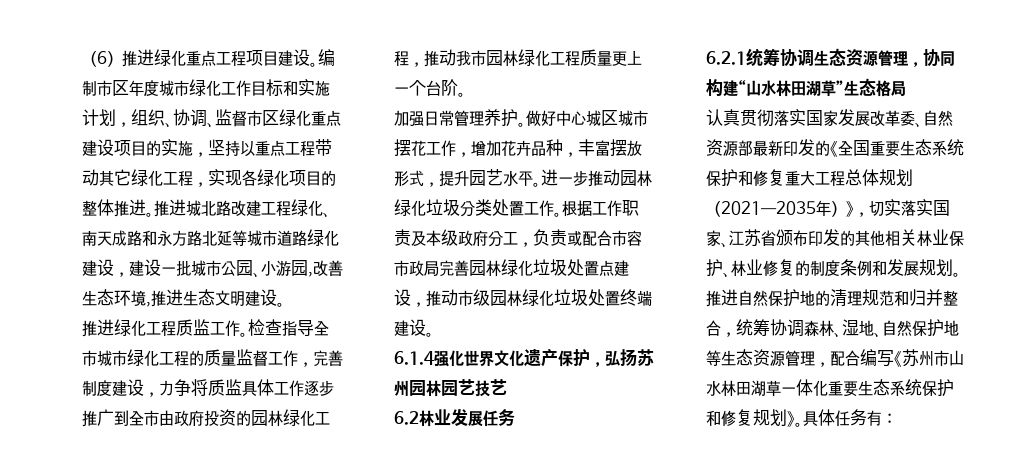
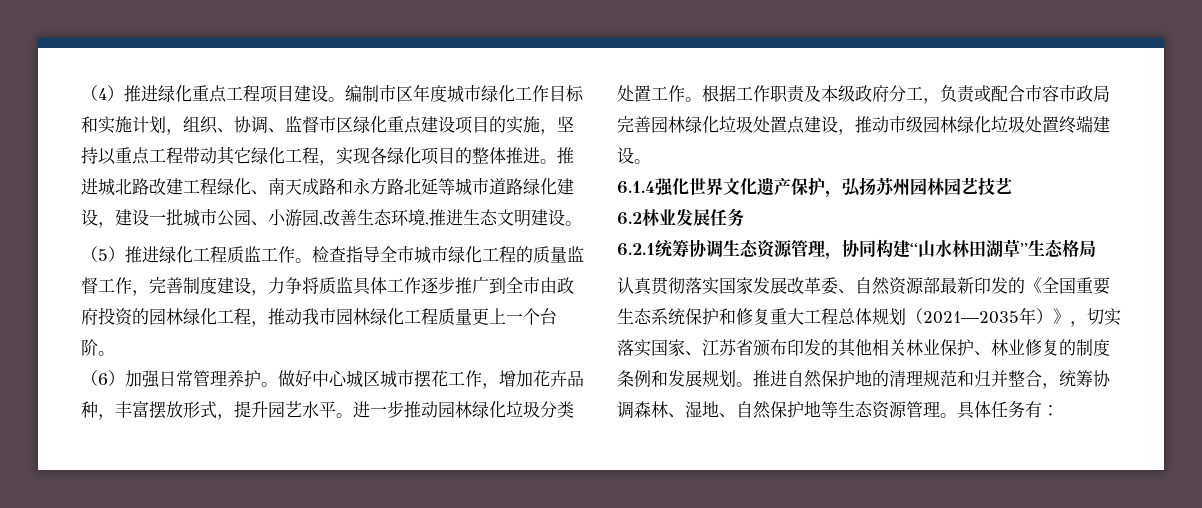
- （6）推进绿化重点工程项目建设。
+ （4）推进绿化重点工程项目建设。
- 推进绿化工程质监工作。
+ （5）推进绿化工程质监工作。
- 加强日常管理养护。
+ （6）加强日常管理养护。
- 推进自然保护地的清理规范和归并整合，统筹协调森林、湿地、自然保护地等生态资源管理，配合编写《苏州市山水林田湖草一体化重要生态系统保护和修复规划》。
+ 推进自然保护地的清理规范和归并整合，统筹协调森林、湿地、自然保护地等生态资源管理。

